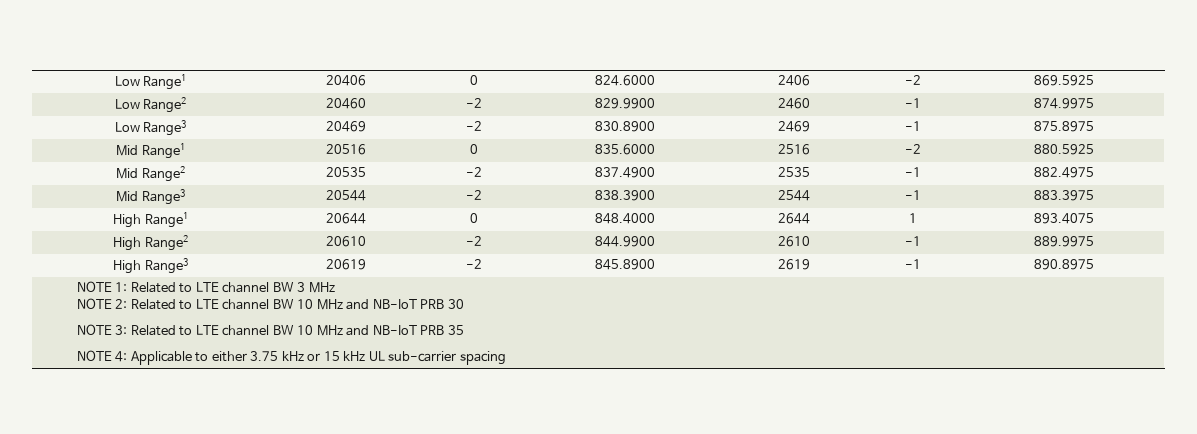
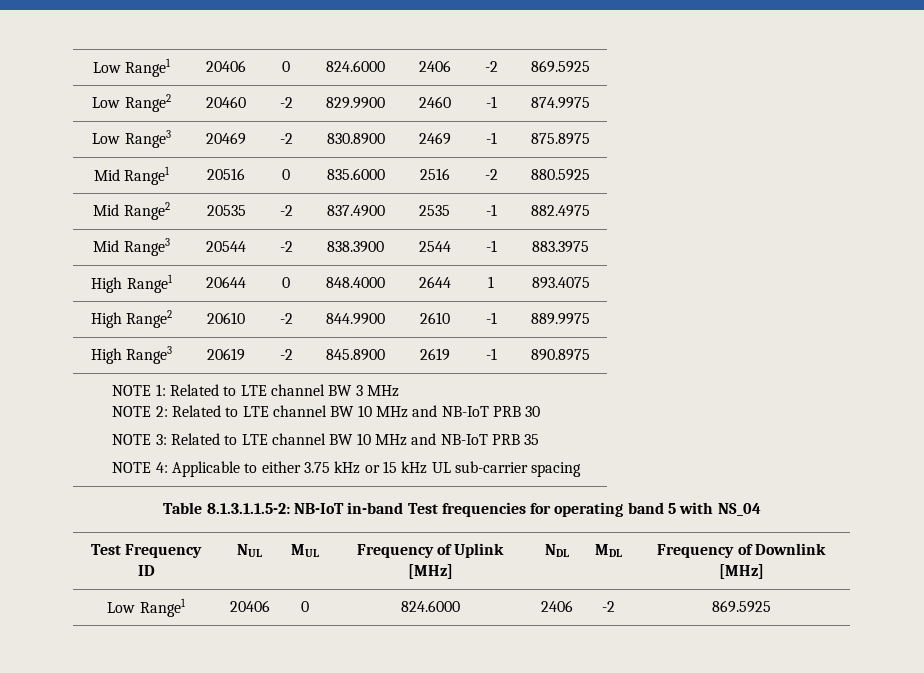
+ Table 8.1.3.1.1.5-2: NB-IoT in-band Test frequencies for operating band 5 with NS_04
+ Test Frequency ID | NUL | MUL | Frequency of Uplink [MHz] | NDL | MDL | Frequency of Downlink [MHz]
+ Low Range1 | 20406 | 0 | 824.6000 | 2406 | -2 | 869.5925

